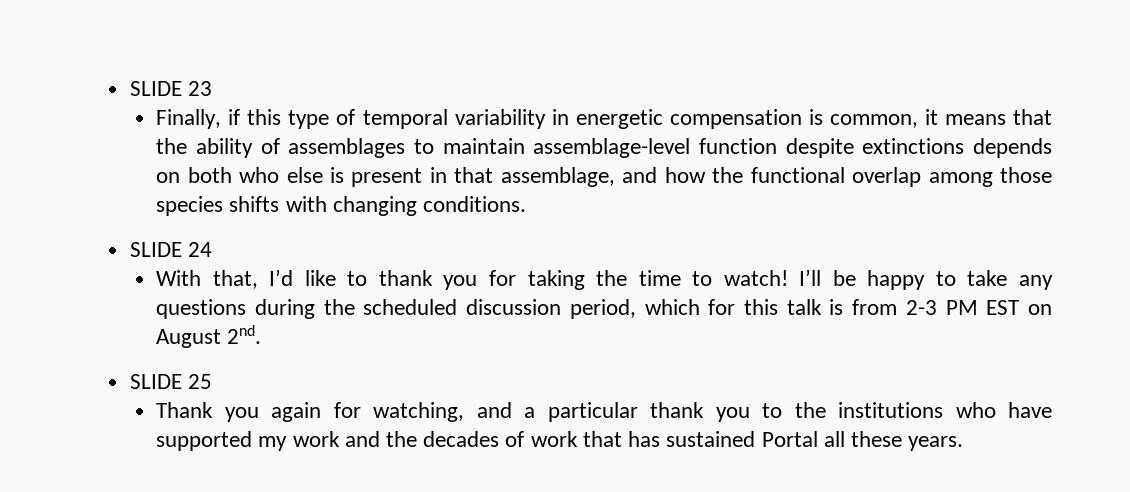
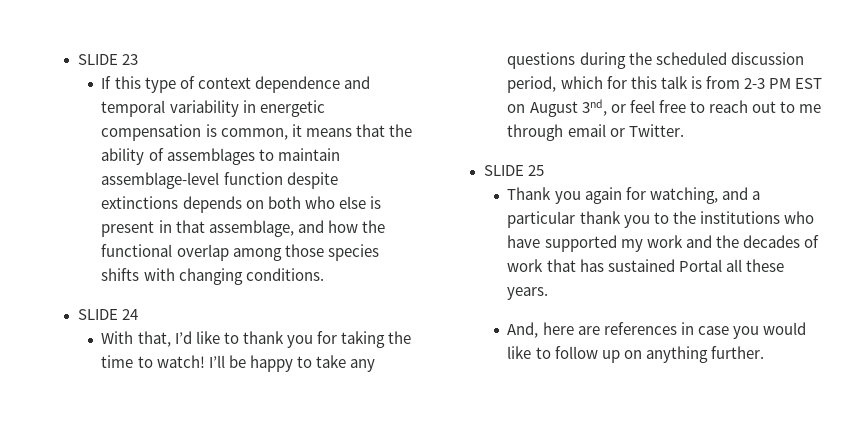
- Finally, if this type of temporal variability in energetic compensation is common, it means that the ability of assemblages to maintain assemblage-level function despite extinctions depends on both who else is present in that assemblage, and how the functional overlap among those species shifts with changing conditions.
+ If this type of context dependence and temporal variability in energetic compensation is common, it means that the ability of assemblages to maintain assemblage-level function despite extinctions depends on both who else is present in that assemblage, and how the functional overlap among those species shifts with changing conditions.
- I’ll be happy to take any questions during the scheduled discussion period, which for this talk is from 2-3 PM EST on August 2nd.
+ I’ll be happy to take any questions during the scheduled discussion period, which for this talk is from 2-3 PM EST on August 3nd, or feel free to reach out to me through email or Twitter.
+ And, here are references in case you would like to follow up on anything further.

